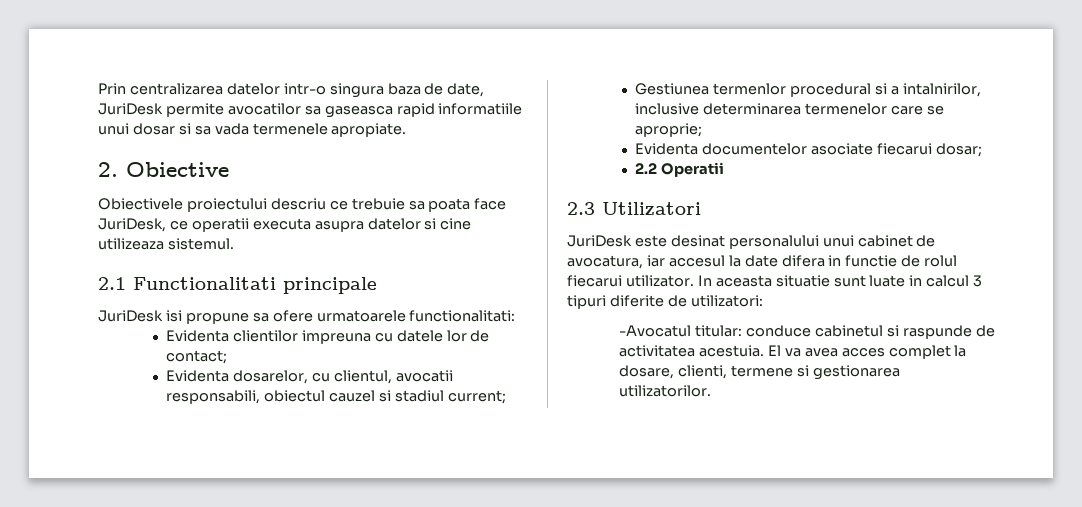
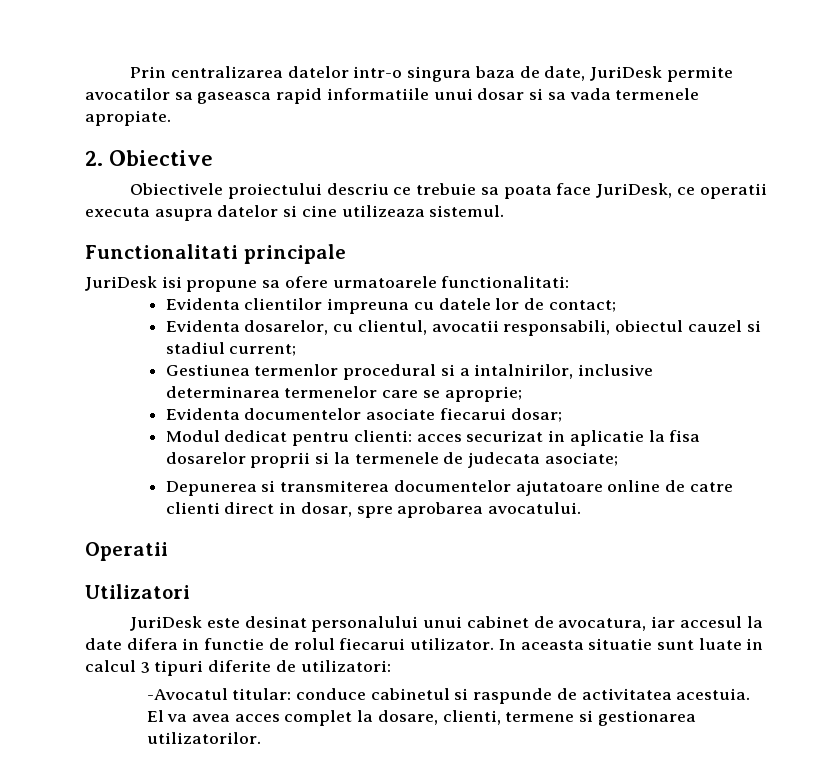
- 2.1 Functionalitati principale
+ Functionalitati principale
- 2.2 Operatii
+ Modul dedicat pentru clienti: acces securizat in aplicatie la fisa dosarelor proprii si la termenele de judecata asociate;
+ Depunerea si transmiterea documentelor ajutatoare online de catre clienti direct in dosar, spre aprobarea avocatului.
+ Operatii
- 2.3 Utilizatori
+ Utilizatori

